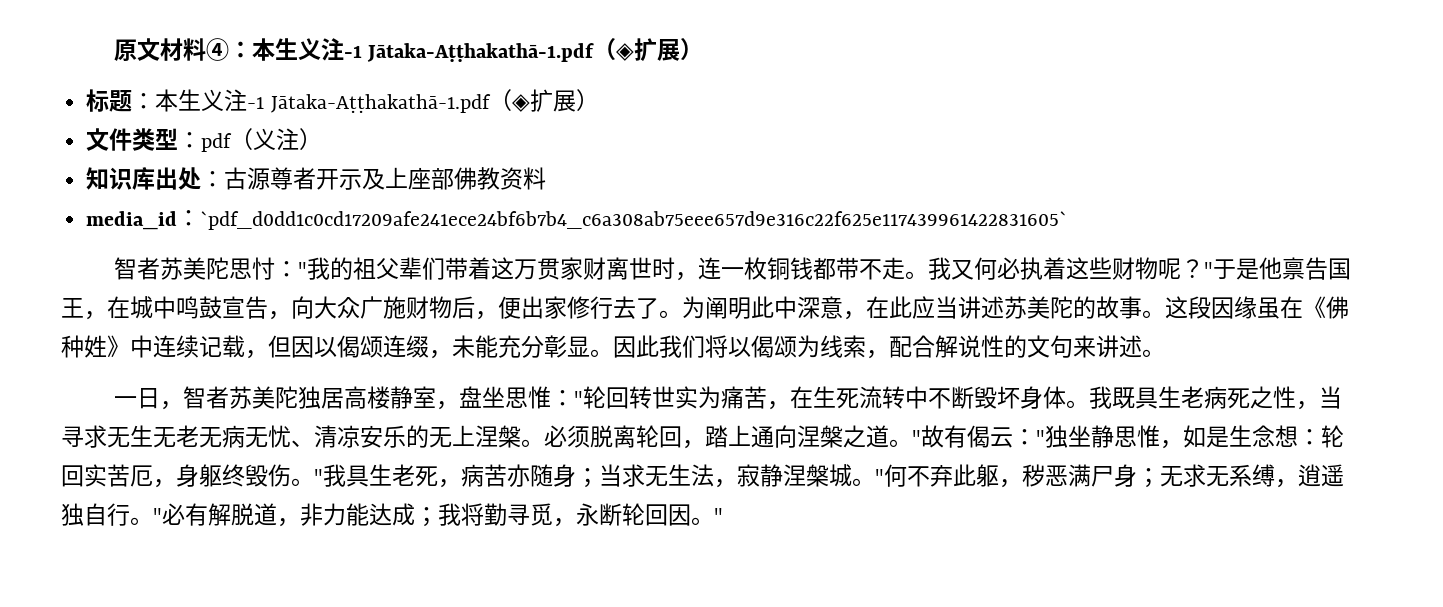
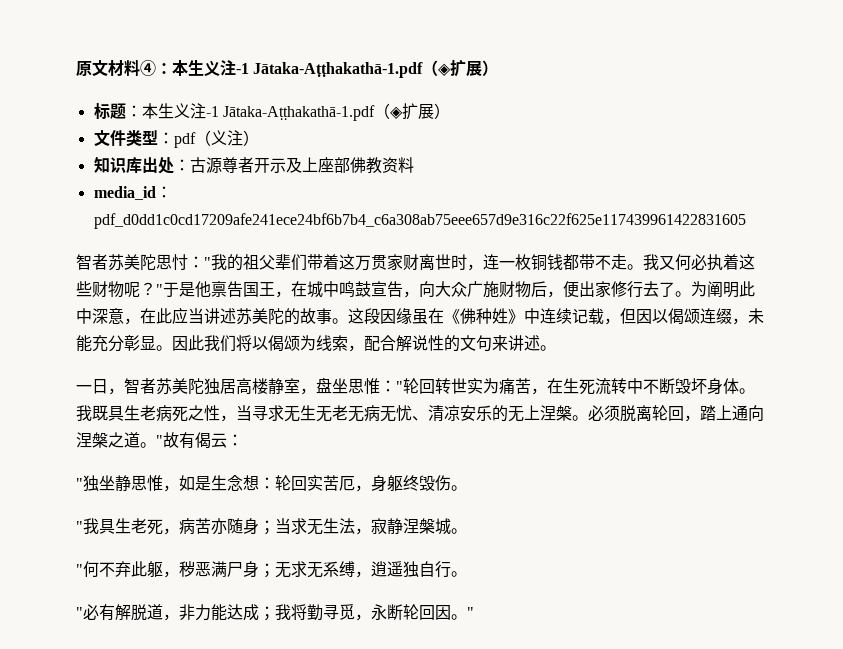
- media_id：`pdf_d0dd1c0cd17209afe241ece24bf6b7b4_c6a308ab75eee657d9e316c22f625e117439961422831605`
+ media_id：pdf_d0dd1c0cd17209afe241ece24bf6b7b4_c6a308ab75eee657d9e316c22f625e117439961422831605
- "故有偈云："独坐静思惟，如是生念想：轮回实苦厄，身躯终毁伤。"我具生老死，病苦亦随身；当求无生法，寂静涅槃城。"何不弃此躯，秽恶满尸身；无求无系缚，逍遥独自行。"必有解脱道，非力能达成；我将勤寻觅，永断轮回因。
+ "故有偈云：
+ "独坐静思惟，如是生念想：轮回实苦厄，身躯终毁伤。
+ "我具生老死，病苦亦随身；当求无生法，寂静涅槃城。
+ "何不弃此躯，秽恶满尸身；无求无系缚，逍遥独自行。
+ "必有解脱道，非力能达成；我将勤寻觅，永断轮回因。

